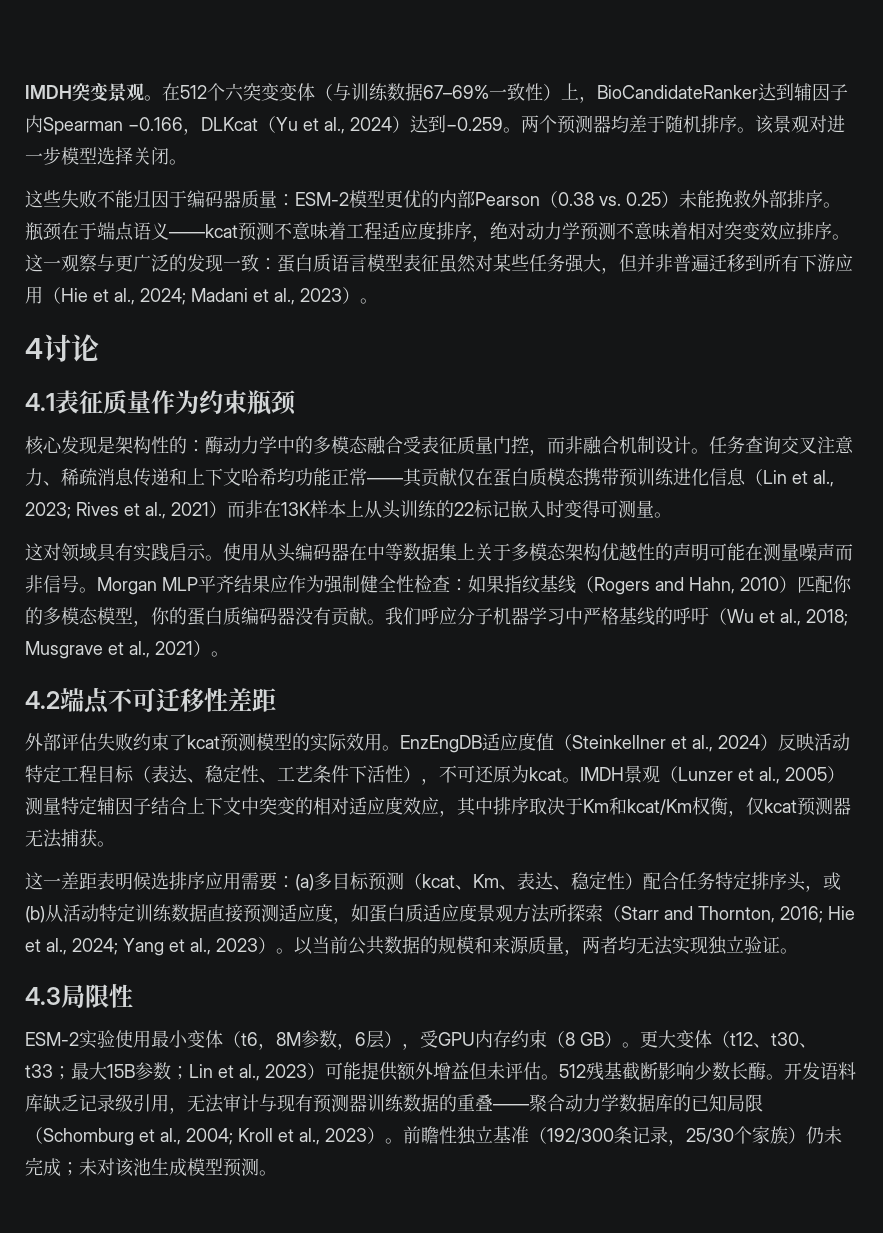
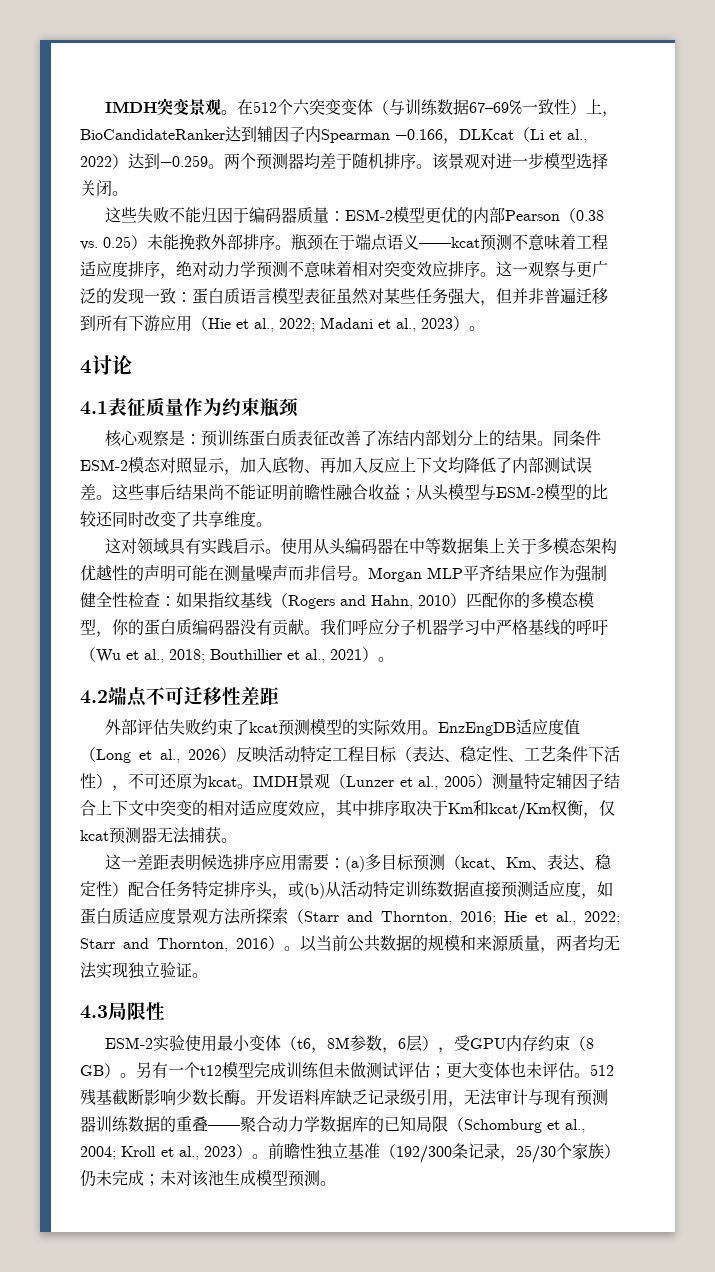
- 在512个六突变变体（与训练数据67–69%一致性）上，BioCandidateRanker达到辅因子内Spearman −0.166，DLKcat（Yu et al., 2024）达到−0.259。
+ 在512个六突变变体（与训练数据67–69%一致性）上，BioCandidateRanker达到辅因子内Spearman −0.166，DLKcat（Li et al., 2022）达到−0.259。
- 这一观察与更广泛的发现一致：蛋白质语言模型表征虽然对某些任务强大，但并非普遍迁移到所有下游应用（Hie et al., 2024; Madani et al., 2023）。
+ 这一观察与更广泛的发现一致：蛋白质语言模型表征虽然对某些任务强大，但并非普遍迁移到所有下游应用（Hie et al., 2022; Madani et al., 2023）。
- 核心发现是架构性的：酶动力学中的多模态融合受表征质量门控，而非融合机制设计。任务查询交叉注意力、稀疏消息传递和上下文哈希均功能正常——其贡献仅在蛋白质模态携带预训练进化信息（Lin et al., 2023; Rives et al., 2021）而非在13K样本上从头训练的22标记嵌入时变得可测量。
+ 核心观察是：预训练蛋白质表征改善了冻结内部划分上的结果。同条件ESM-2模态对照显示，加入底物、再加入反应上下文均降低了内部测试误差。这些事后结果尚不能证明前瞻性融合收益；从头模型与ESM-2模型的比较还同时改变了共享维度。
- 我们呼应分子机器学习中严格基线的呼吁（Wu et al., 2018; Musgrave et al., 2021）。
+ 我们呼应分子机器学习中严格基线的呼吁（Wu et al., 2018; Bouthillier et al., 2021）。
- EnzEngDB适应度值（Steinkellner et al., 2024）反映活动特定工程目标（表达、稳定性、工艺条件下活性），不可还原为kcat。
+ EnzEngDB适应度值（Long et al., 2026）反映活动特定工程目标（表达、稳定性、工艺条件下活性），不可还原为kcat。
- 这一差距表明候选排序应用需要：(a)多目标预测（kcat、Km、表达、稳定性）配合任务特定排序头，或(b)从活动特定训练数据直接预测适应度，如蛋白质适应度景观方法所探索（Starr and Thornton, 2016; Hie et al., 2024; Yang et al., 2023）。
+ 这一差距表明候选排序应用需要：(a)多目标预测（kcat、Km、表达、稳定性）配合任务特定排序头，或(b)从活动特定训练数据直接预测适应度，如蛋白质适应度景观方法所探索（Starr and Thornton, 2016; Hie et al., 2022; Starr and Thornton, 2016）。
- 更大变体（t12、t30、t33；最大15B参数；Lin et al., 2023）可能提供额外增益但未评估。
+ 另有一个t12模型完成训练但未做测试评估；更大变体也未评估。

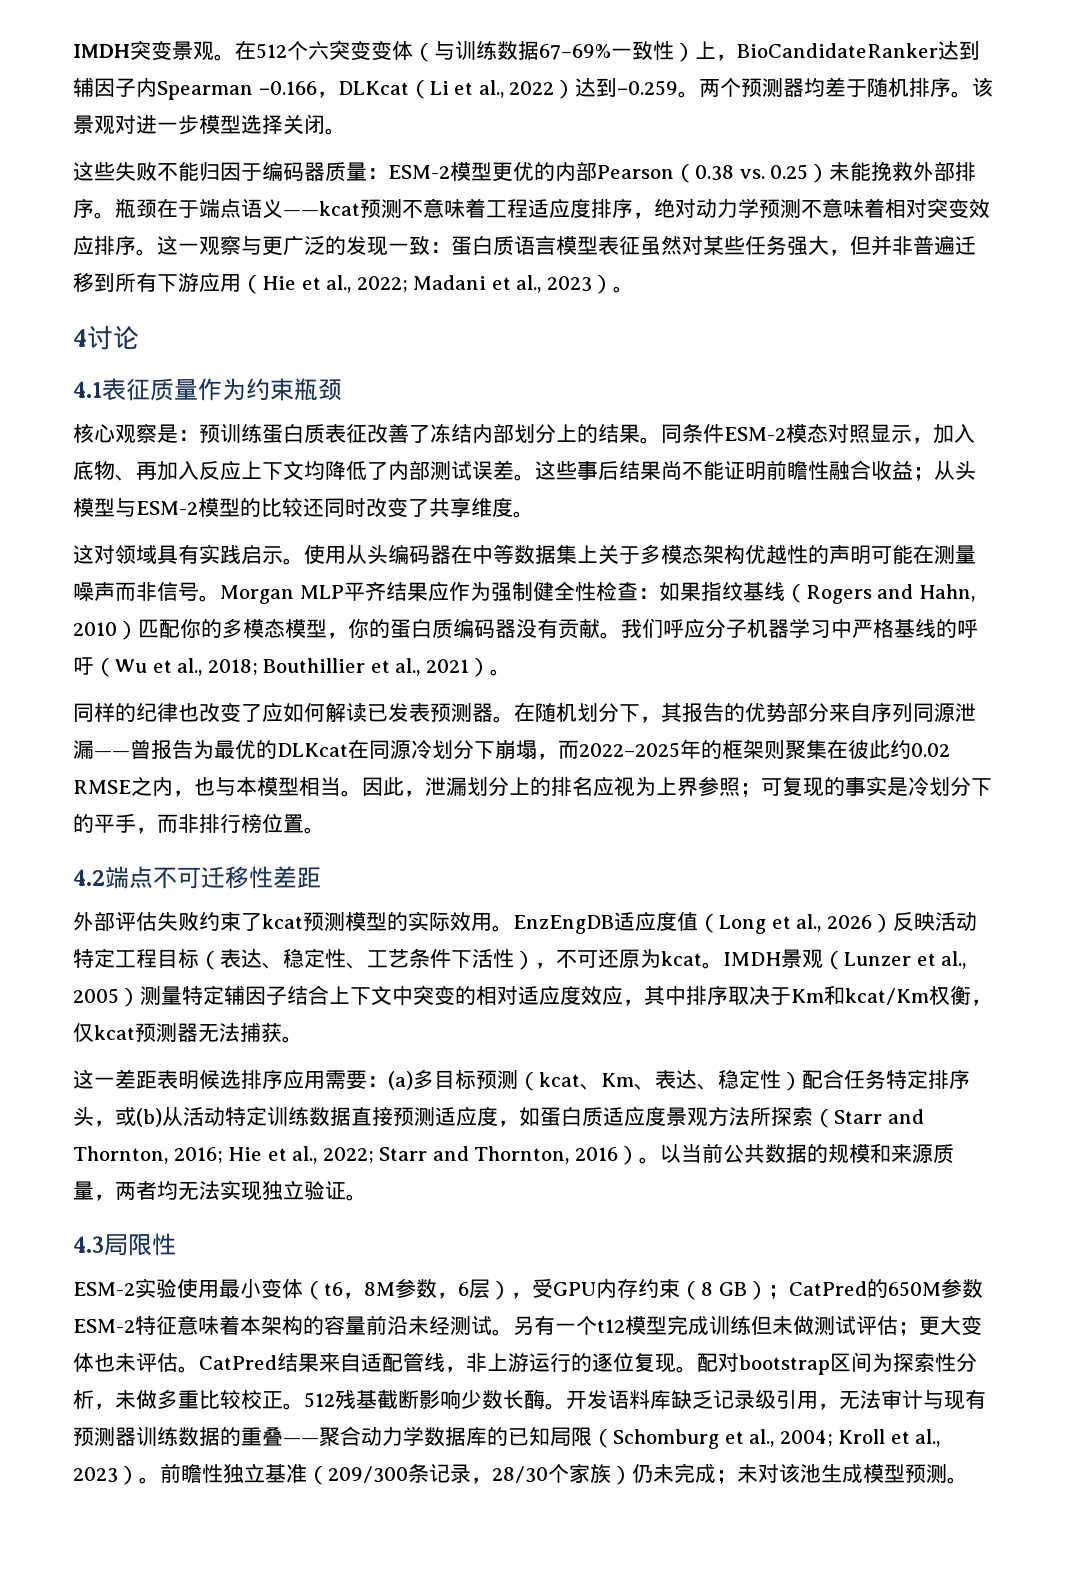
+ 同样的纪律也改变了应如何解读已发表预测器。在随机划分下，其报告的优势部分来自序列同源泄漏——曾报告为最优的DLKcat在同源冷划分下崩塌，而2022–2025年的框架则聚集在彼此约0.02 RMSE之内，也与本模型相当。因此，泄漏划分上的排名应视为上界参照；可复现的事实是冷划分下的平手，而非排行榜位置。
- ESM-2实验使用最小变体（t6，8M参数，6层），受GPU内存约束（8 GB）。
+ ESM-2实验使用最小变体（t6，8M参数，6层），受GPU内存约束（8 GB）；CatPred的650M参数ESM-2特征意味着本架构的容量前沿未经测试。
+ CatPred结果来自适配管线，非上游运行的逐位复现。配对bootstrap区间为探索性分析，未做多重比较校正。
- 前瞻性独立基准（192/300条记录，25/30个家族）仍未完成；未对该池生成模型预测。
+ 前瞻性独立基准（209/300条记录，28/30个家族）仍未完成；未对该池生成模型预测。

